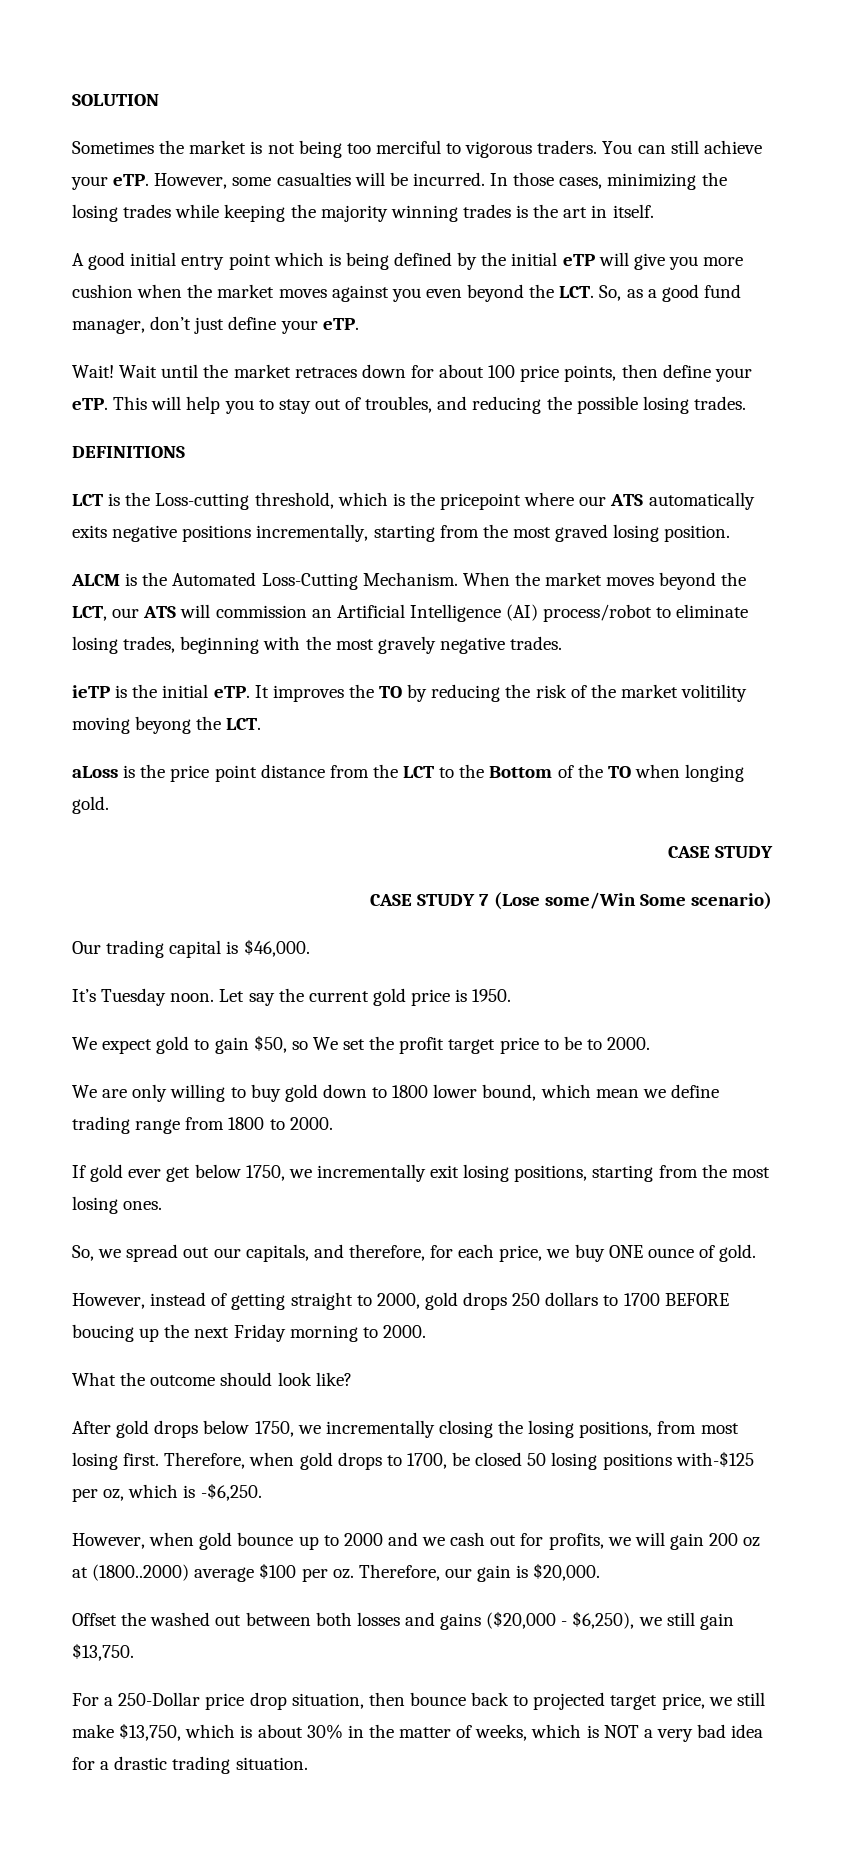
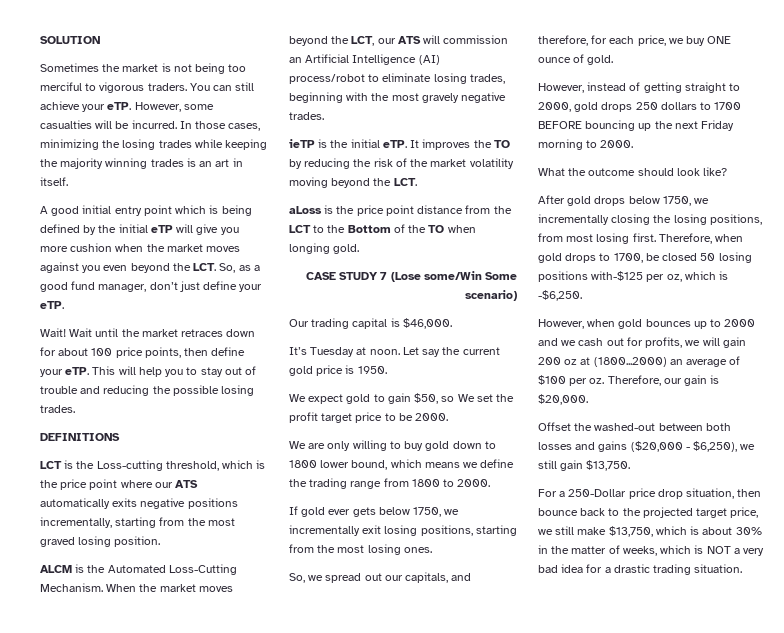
- In those cases, minimizing the losing trades while keeping the majority winning trades is the art in itself.
+ In those cases, minimizing the losing trades while keeping the majority winning trades is an art in itself.
- This will help you to stay out of troubles, and reducing the possible losing trades.
+ This will help you to stay out of trouble and reducing the possible losing trades.
- LCT is the Loss-cutting threshold, which is the pricepoint where our ATS automatically exits negative positions incrementally, starting from the most graved losing position.
+ LCT is the Loss-cutting threshold, which is the price point where our ATS automatically exits negative positions incrementally, starting from the most graved losing position.
- It improves the TO by reducing the risk of the market volitility moving beyong the LCT.
+ It improves the TO by reducing the risk of the market volatility moving beyond the LCT.
  aLoss is the price point distance from the LCT to the Bottom of the TO when longing gold.
- CASE STUDY
- It’s Tuesday noon.
+ It’s Tuesday at noon.
- We expect gold to gain $50, so We set the profit target price to be to 2000.
+ We expect gold to gain $50, so We set the profit target price to be 2000.
- We are only willing to buy gold down to 1800 lower bound, which mean we define trading range from 1800 to 2000.
+ We are only willing to buy gold down to 1800 lower bound, which means we define the trading range from 1800 to 2000.
- If gold ever get below 1750, we incrementally exit losing positions, starting from the most losing ones.
+ If gold ever gets below 1750, we incrementally exit losing positions, starting from the most losing ones.
- However, instead of getting straight to 2000, gold drops 250 dollars to 1700 BEFORE boucing up the next Friday morning to 2000.
+ However, instead of getting straight to 2000, gold drops 250 dollars to 1700 BEFORE bouncing up the next Friday morning to 2000.
- However, when gold bounce up to 2000 and we cash out for profits, we will gain 200 oz at (1800..2000) average $100 per oz.
+ However, when gold bounces up to 2000 and we cash out for profits, we will gain 200 oz at (1800...2000) an average of $100 per oz.
- Offset the washed out between both losses and gains ($20,000 - $6,250), we still gain $13,750.
+ Offset the washed-out between both losses and gains ($20,000 - $6,250), we still gain $13,750.
- For a 250-Dollar price drop situation, then bounce back to projected target price, we still make $13,750, which is about 30% in the matter of weeks, which is NOT a very bad idea for a drastic trading situation.
+ For a 250-Dollar price drop situation, then bounce back to the projected target price, we still make $13,750, which is about 30% in the matter of weeks, which is NOT a very bad idea for a drastic trading situation.

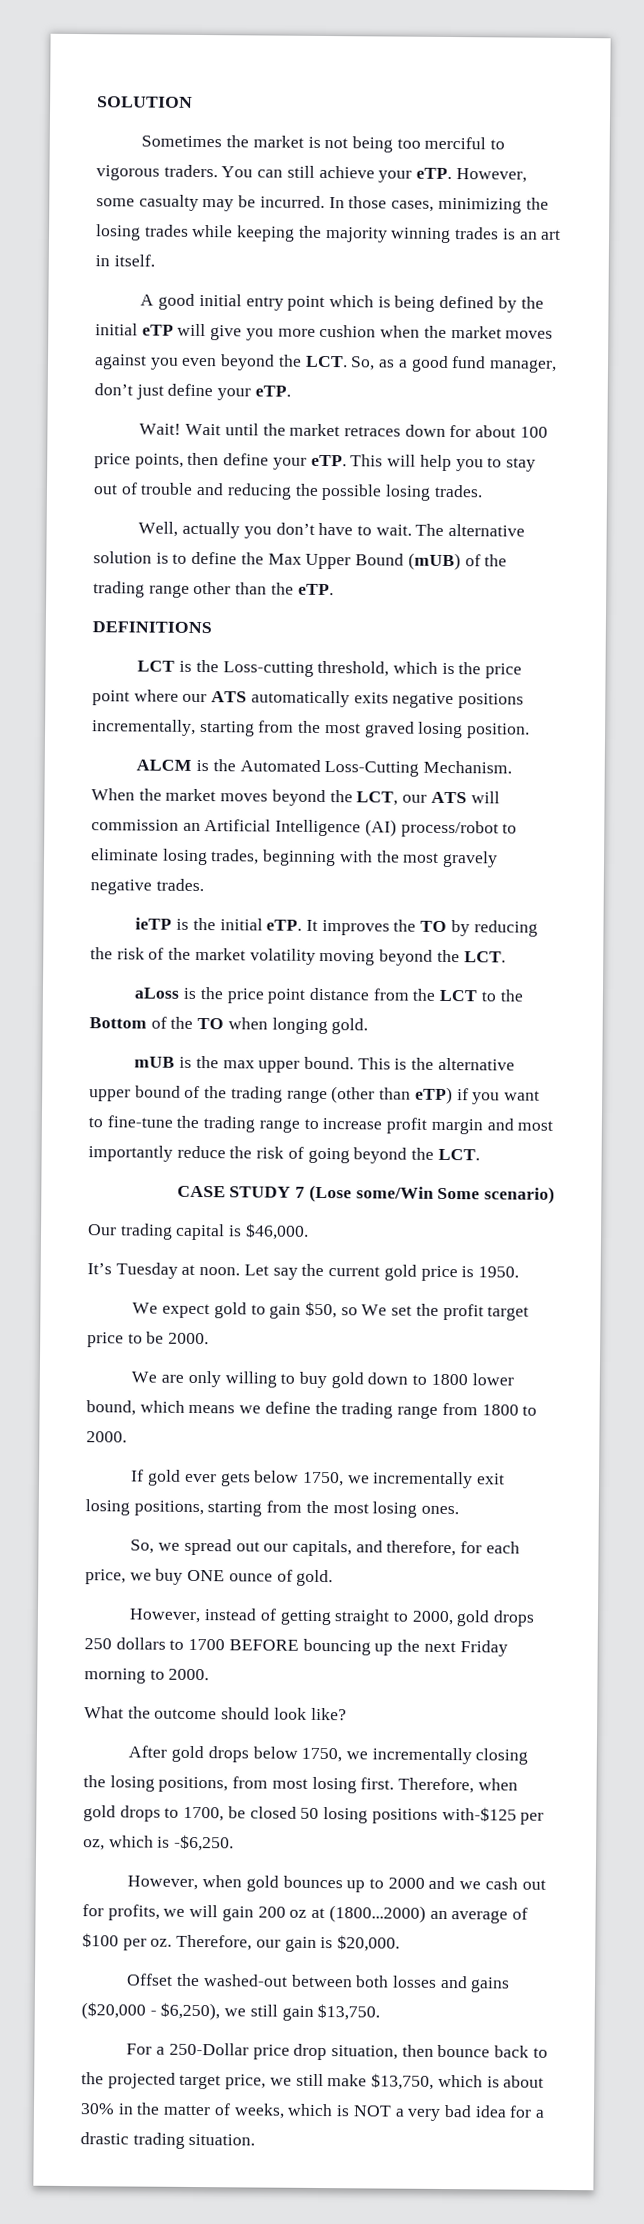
- However, some casualties will be incurred.
+ However, some casualty may be incurred.
+ Well, actually you don’t have to wait. The alternative solution is to define the Max Upper Bound (mUB) of the trading range other than the eTP.
+ mUB is the max upper bound. This is the alternative upper bound of the trading range (other than eTP) if you want to fine-tune the trading range to increase profit margin and most importantly reduce the risk of going beyond the LCT.

